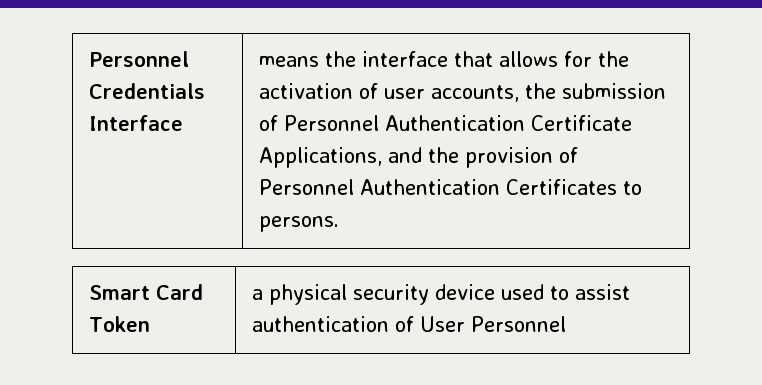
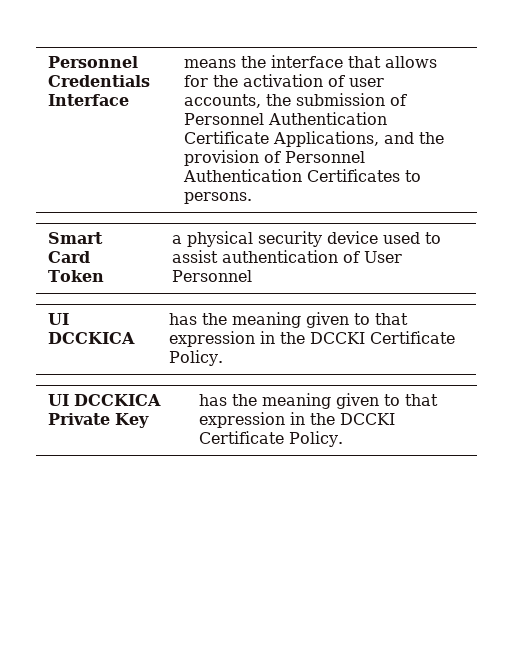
+ UI DCCKICA | has the meaning given to that expression in the DCCKI Certificate Policy.
+ UI DCCKICA Private Key | has the meaning given to that expression in the DCCKI Certificate Policy.

